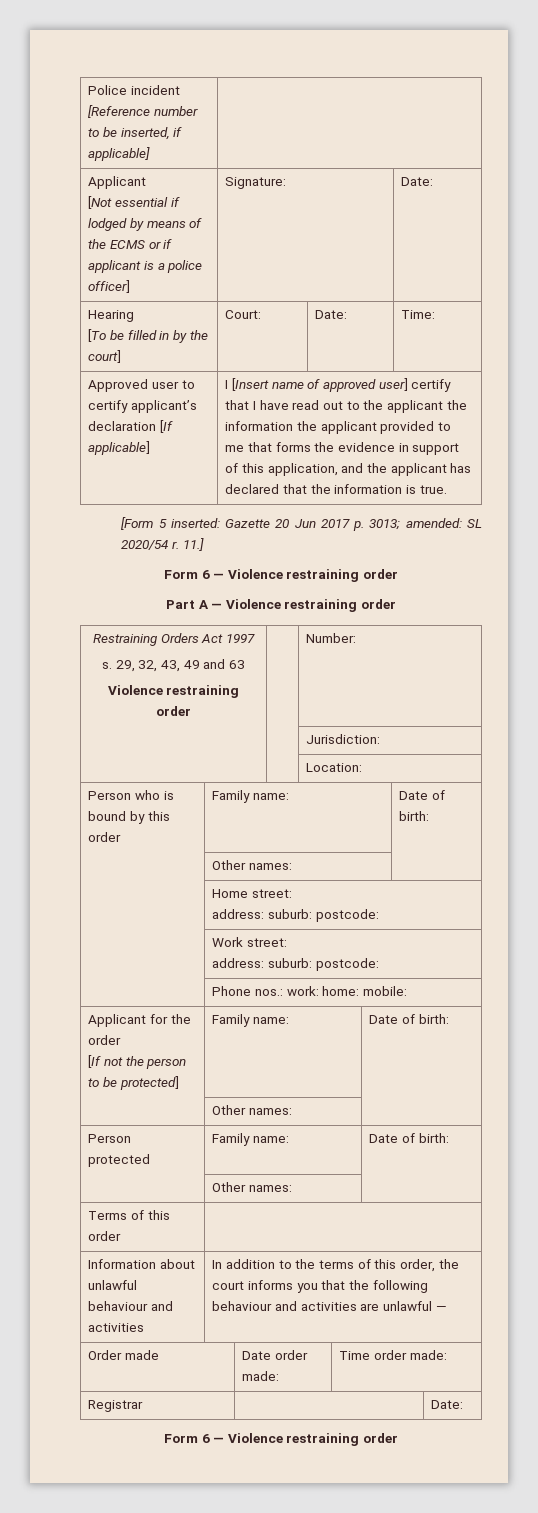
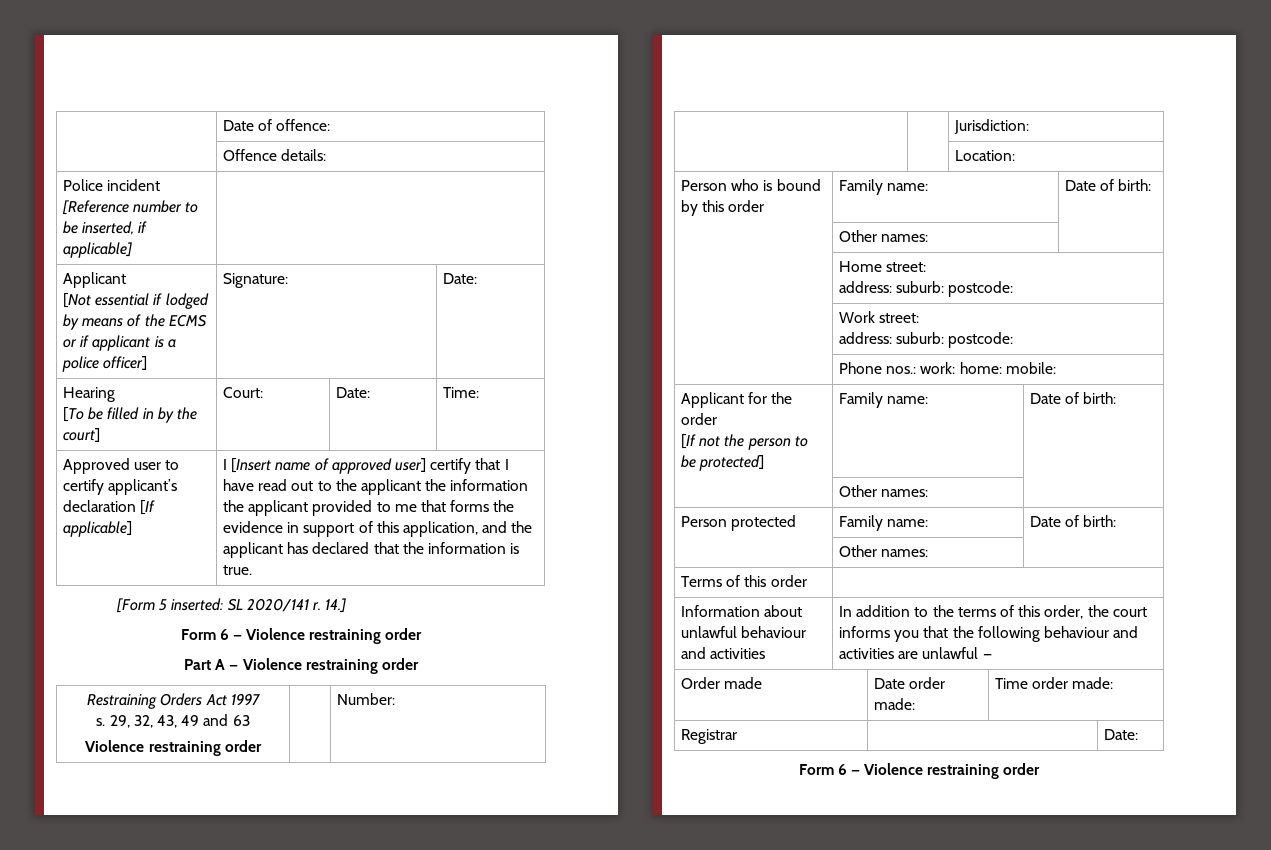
+ | Date of offence:
+ | Offence details:
- [Form 5 inserted: Gazette 20 Jun 2017 p. 3013; amended: SL 2020/54 r. 11.]
+ [Form 5 inserted: SL 2020/141 r. 14.]

